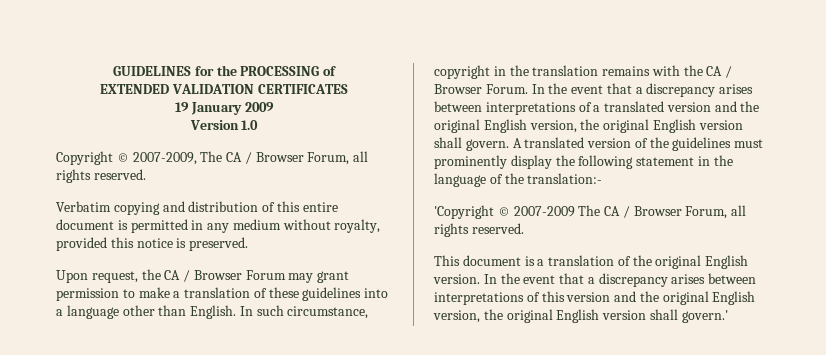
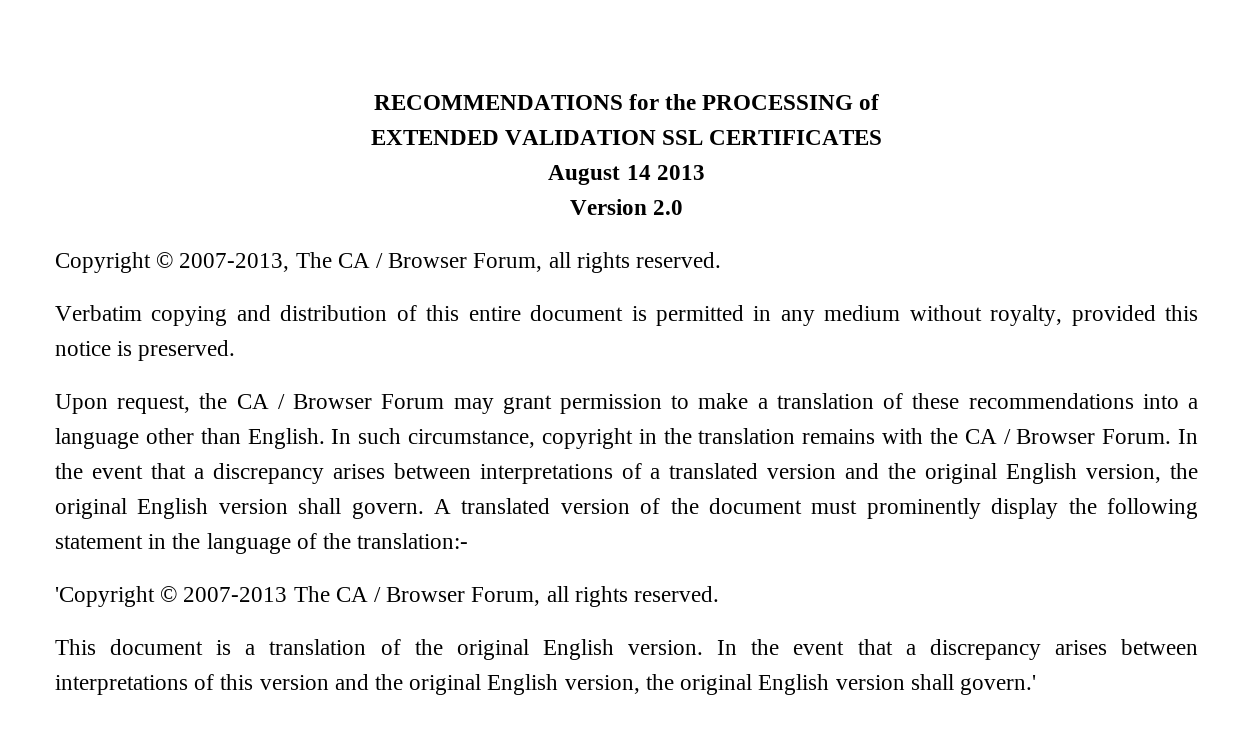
- GUIDELINES for the PROCESSING of
+ RECOMMENDATIONS for the PROCESSING of
- EXTENDED VALIDATION CERTIFICATES
+ EXTENDED VALIDATION SSL CERTIFICATES
- 19 January 2009
+ August 14 2013
- Version 1.0
+ Version 2.0
- Copyright © 2007-2009, The CA / Browser Forum, all rights reserved.
+ Copyright © 2007-2013, The CA / Browser Forum, all rights reserved.
- Upon request, the CA / Browser Forum may grant permission to make a translation of these guidelines into a language other than English.
+ Upon request, the CA / Browser Forum may grant permission to make a translation of these recommendations into a language other than English.
- A translated version of the guidelines must prominently display the following statement in the language of the translation:-
+ A translated version of the document must prominently display the following statement in the language of the translation:-
- 'Copyright © 2007-2009 The CA / Browser Forum, all rights reserved.
+ 'Copyright © 2007-2013 The CA / Browser Forum, all rights reserved.

